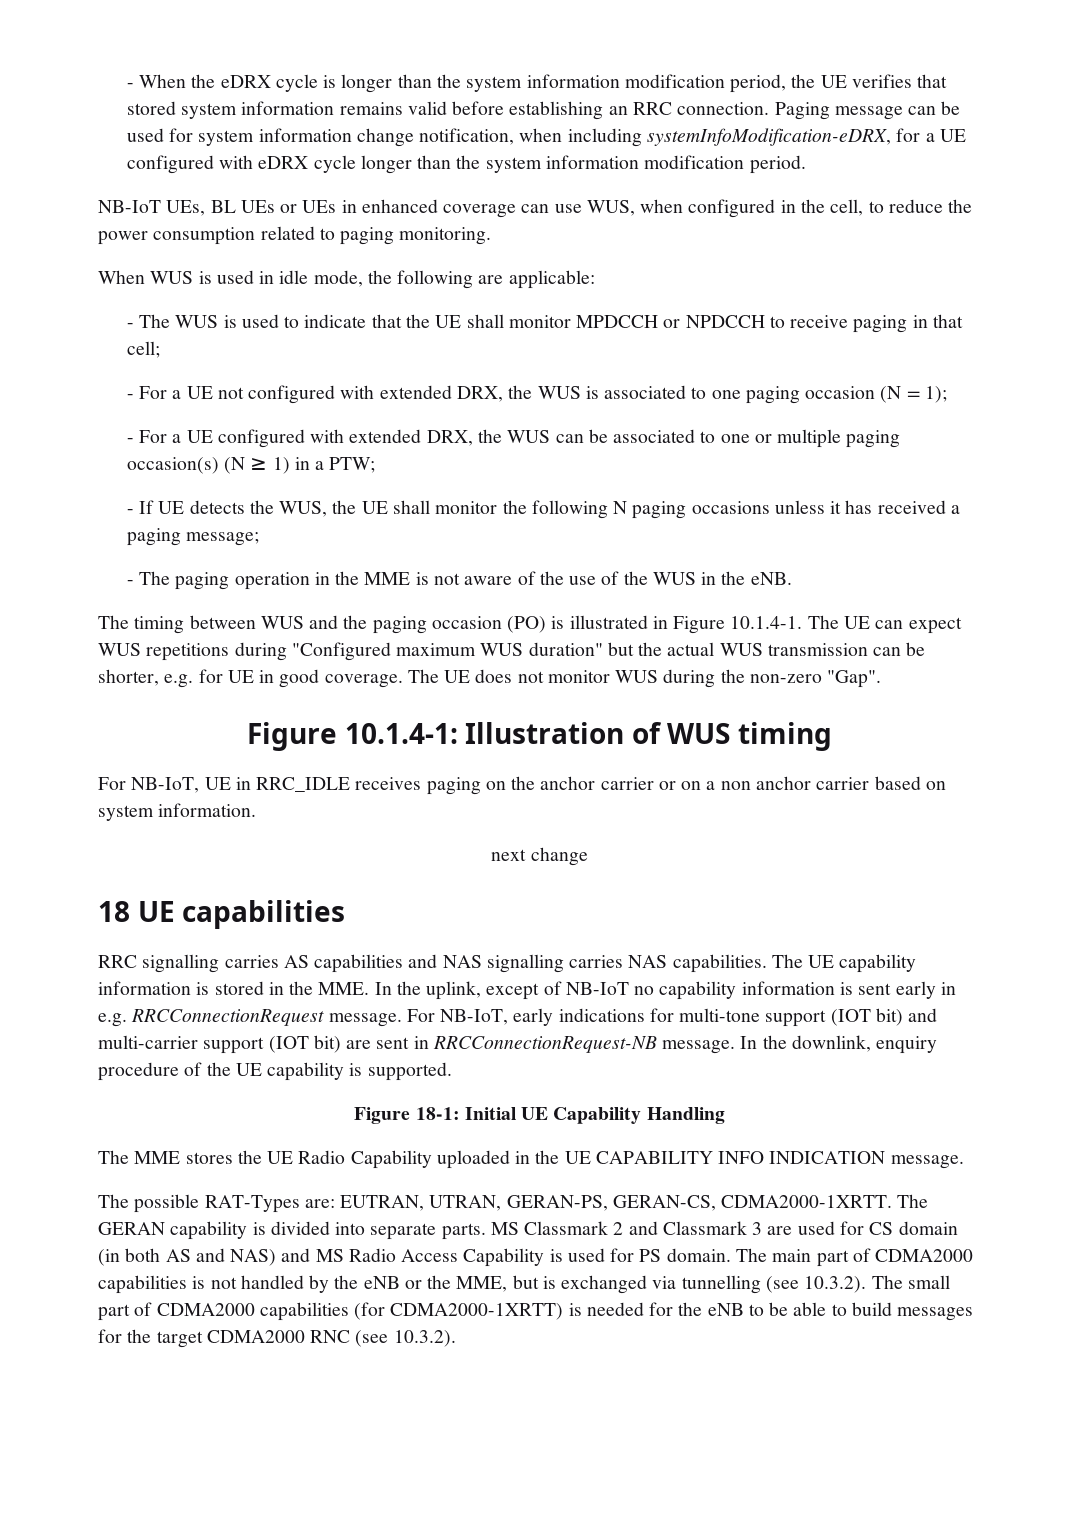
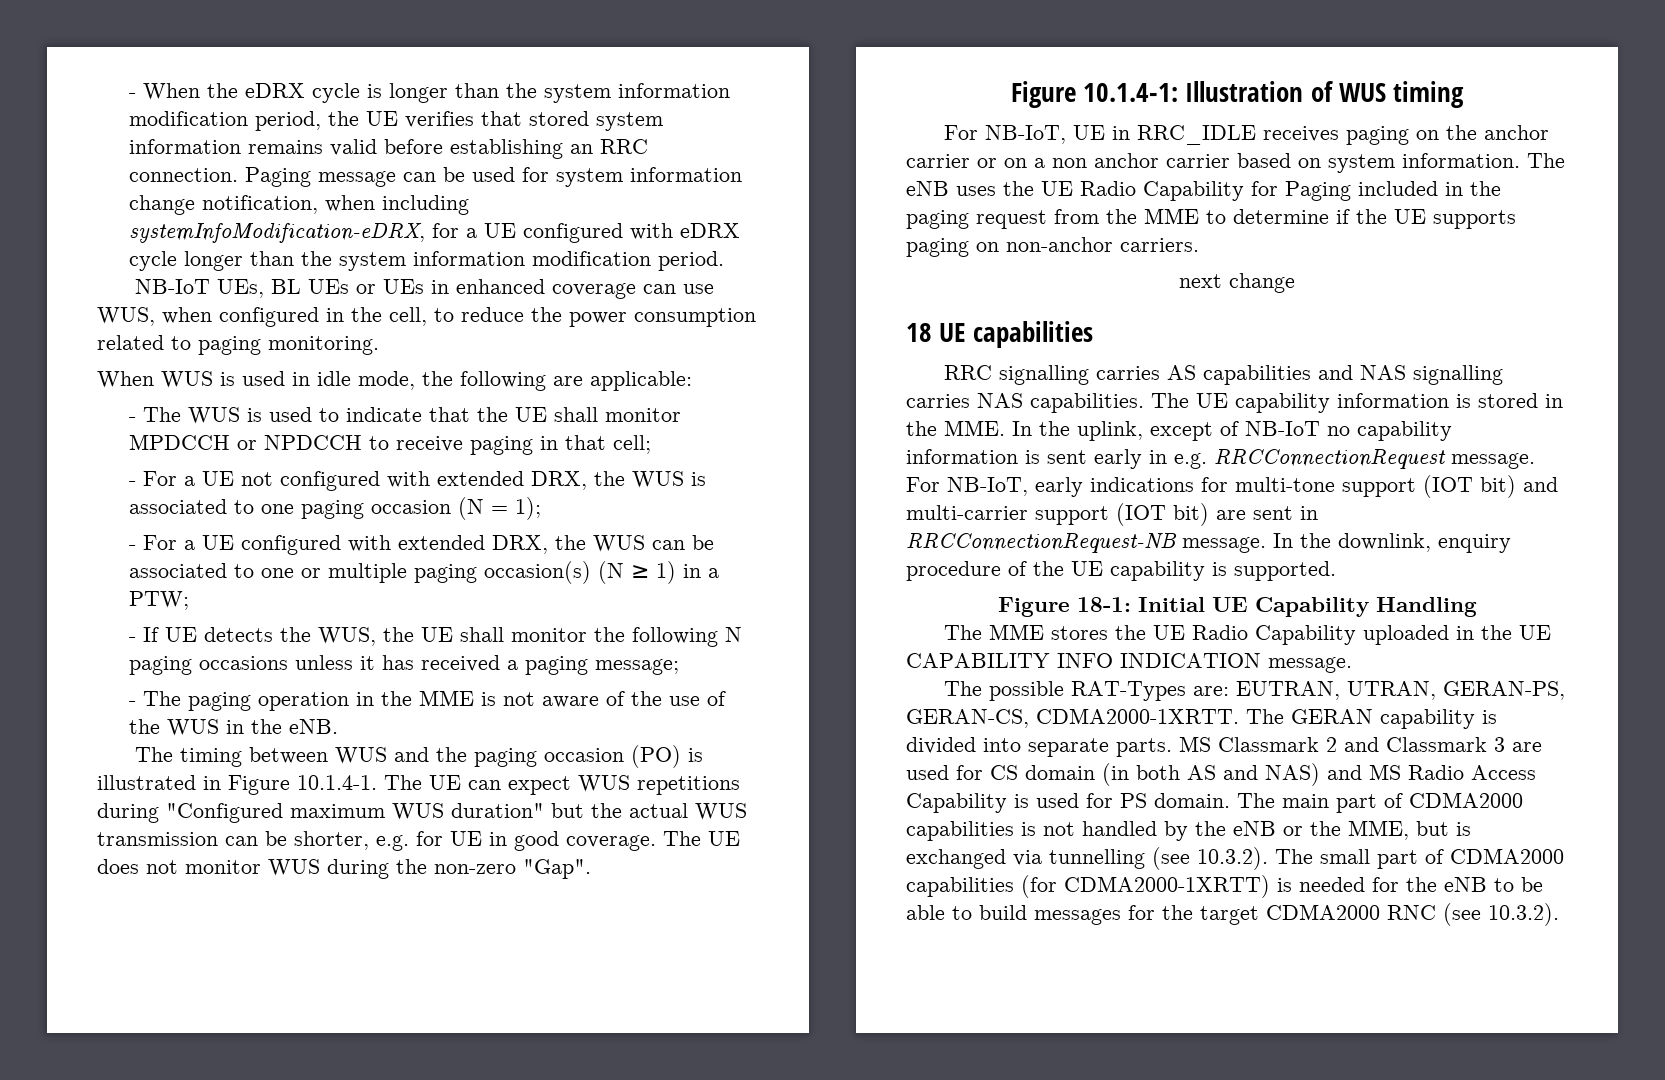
+ The eNB uses the UE Radio Capability for Paging included in the paging request from the MME to determine if the UE supports paging on non-anchor carriers.

